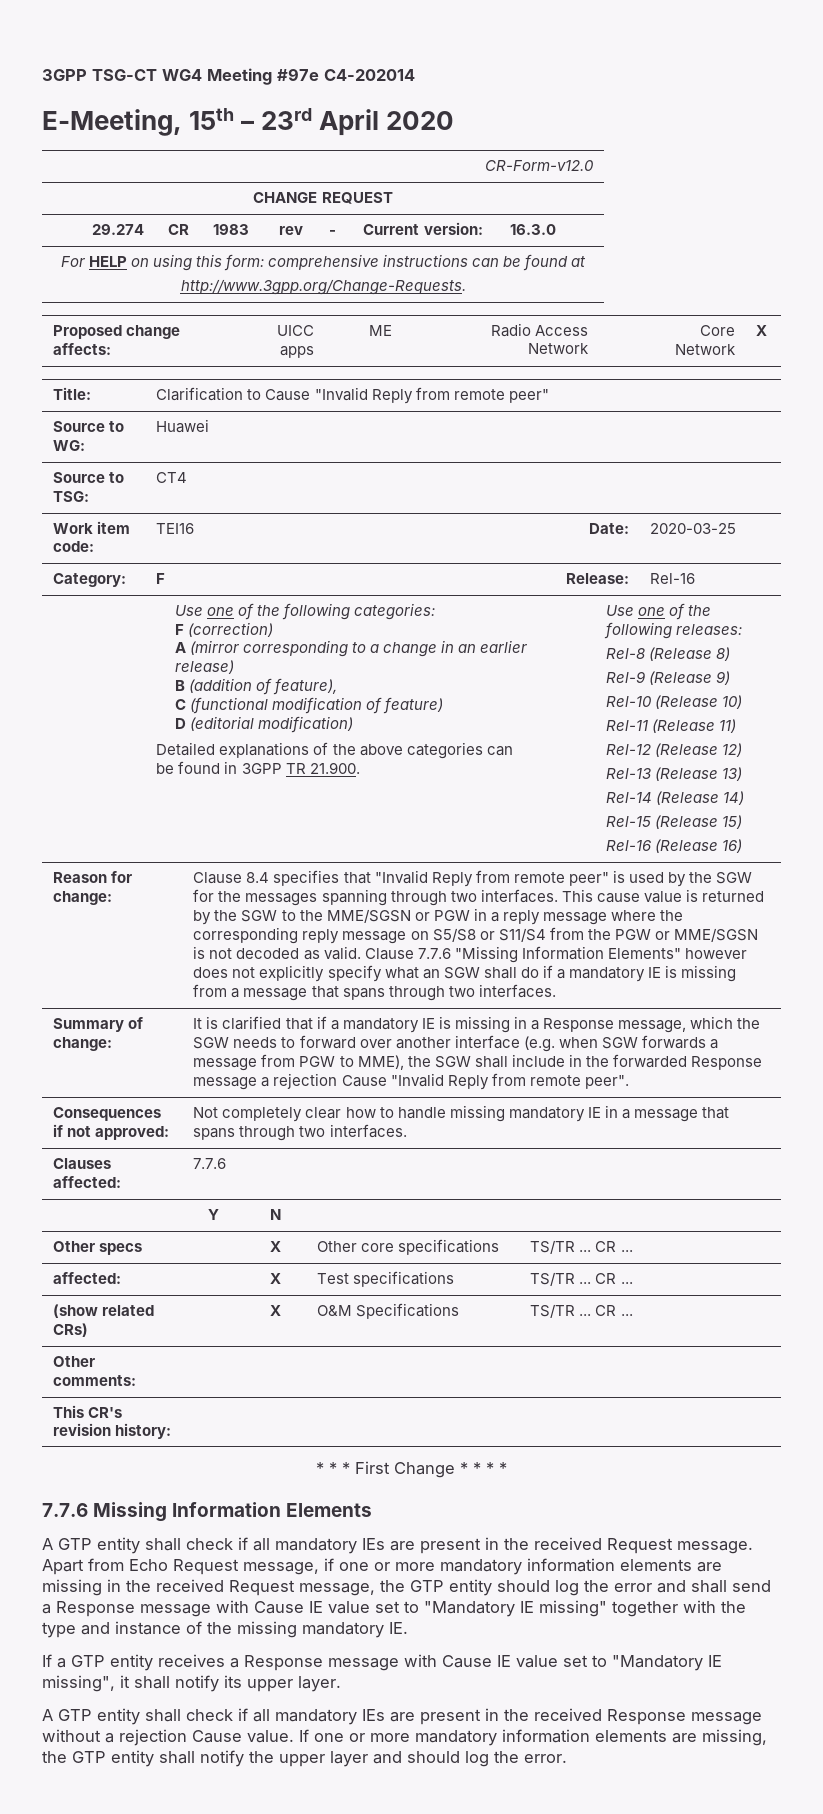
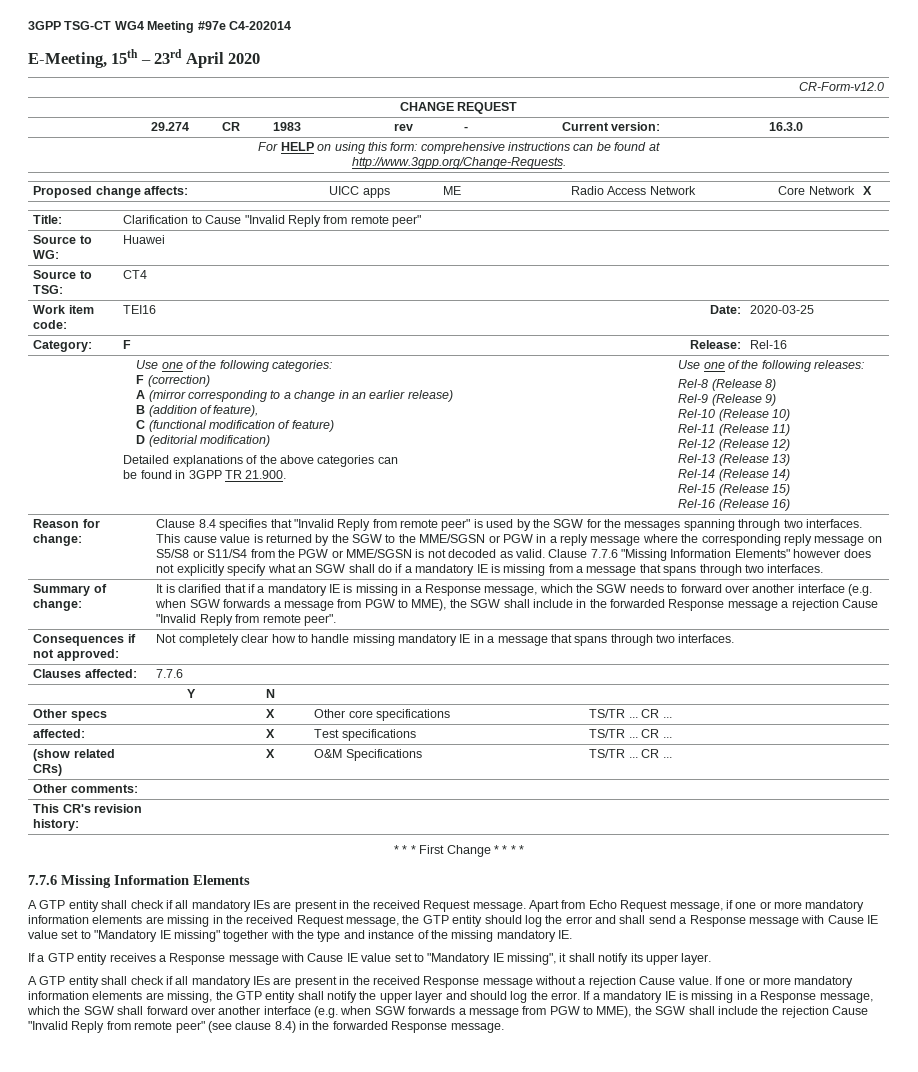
+ If a mandatory IE is missing in a Response message, which the SGW shall forward over another interface (e.g. when SGW forwards a message from PGW to MME), the SGW shall include the rejection Cause "Invalid Reply from remote peer" (see clause 8.4) in the forwarded Response message.

